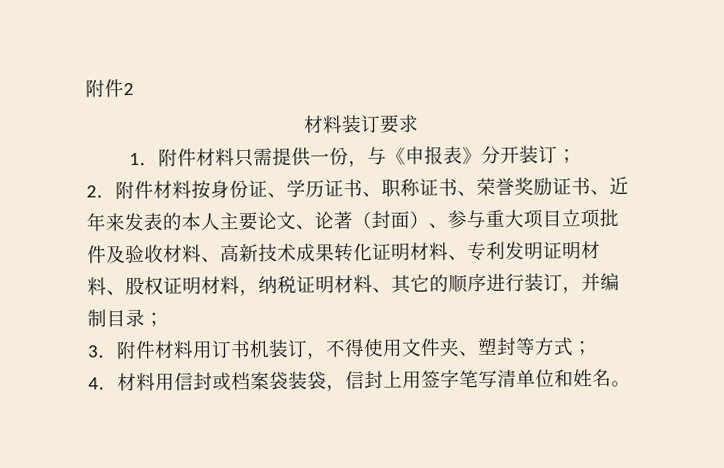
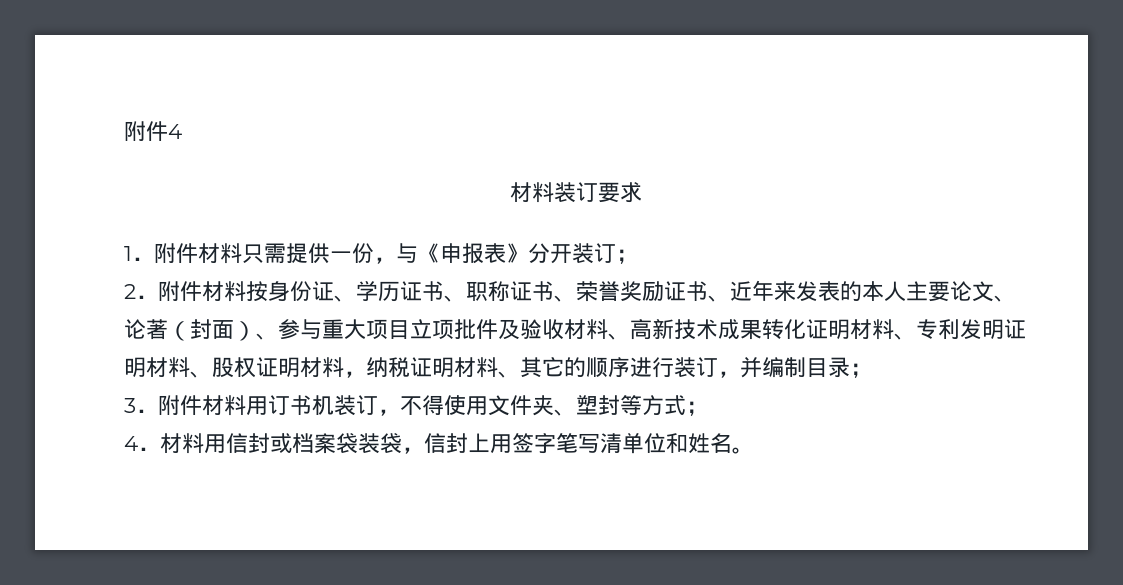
- 附件2
+ 附件4

